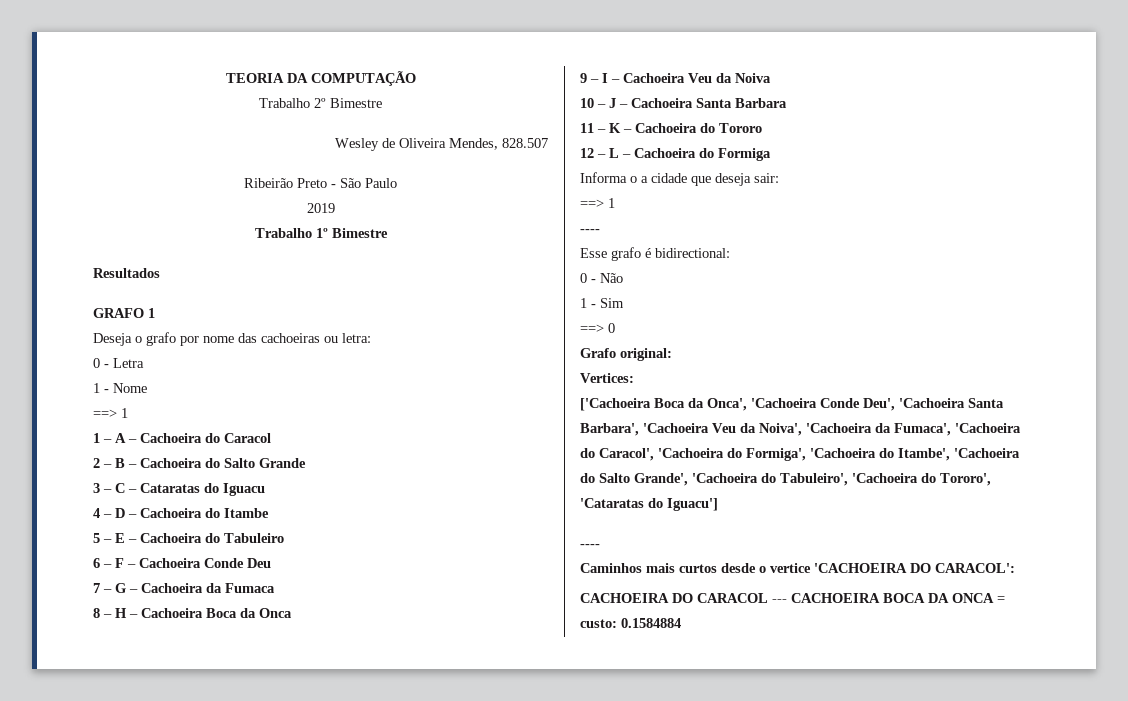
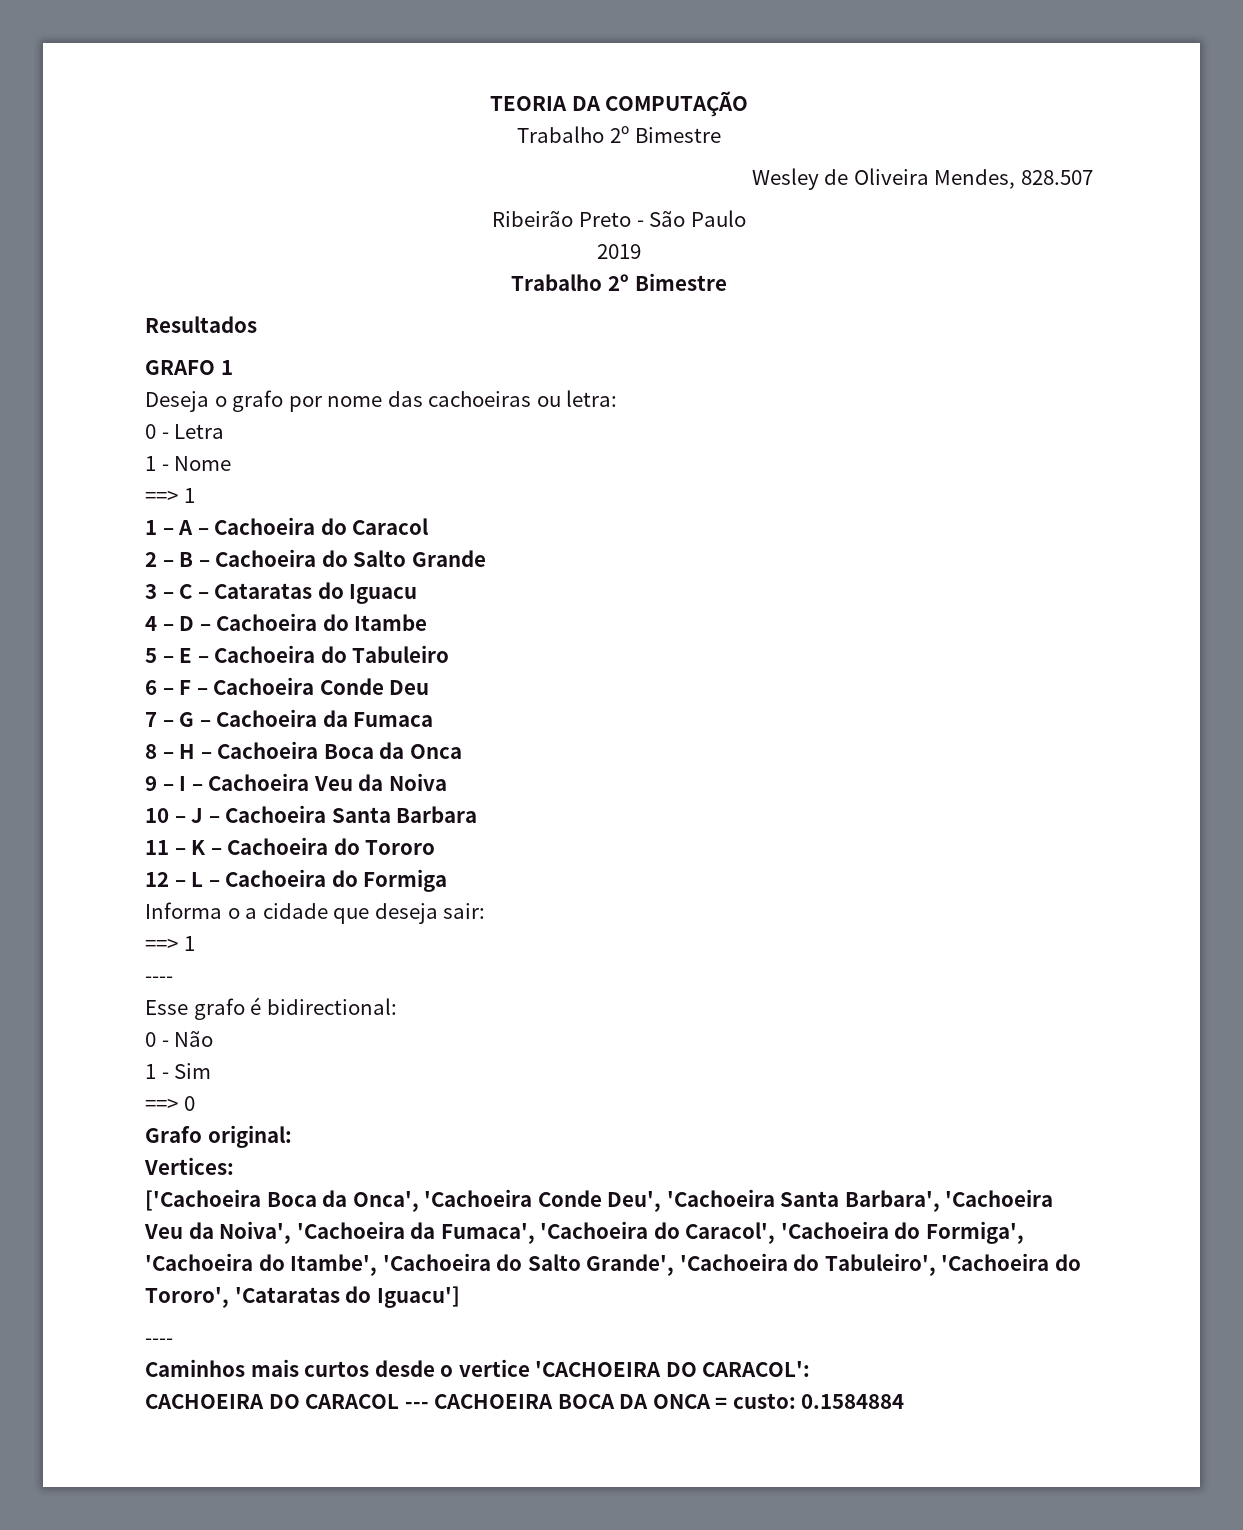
  2019
- Trabalho 1º Bimestre
+ Trabalho 2º Bimestre

